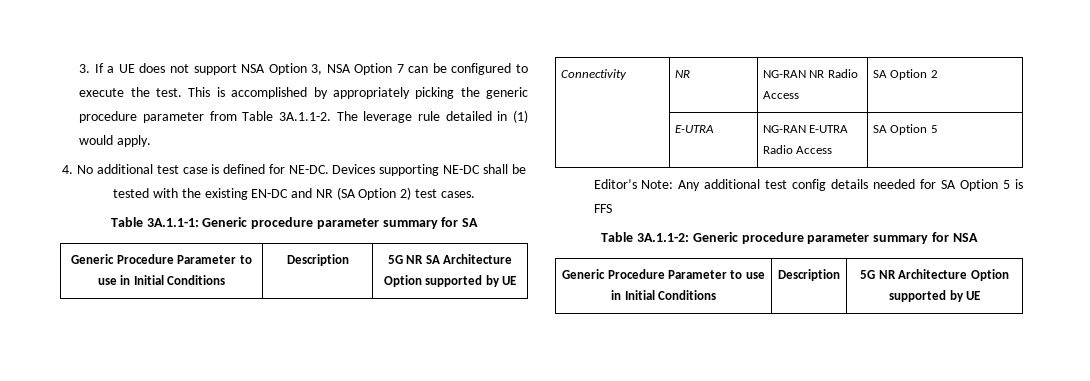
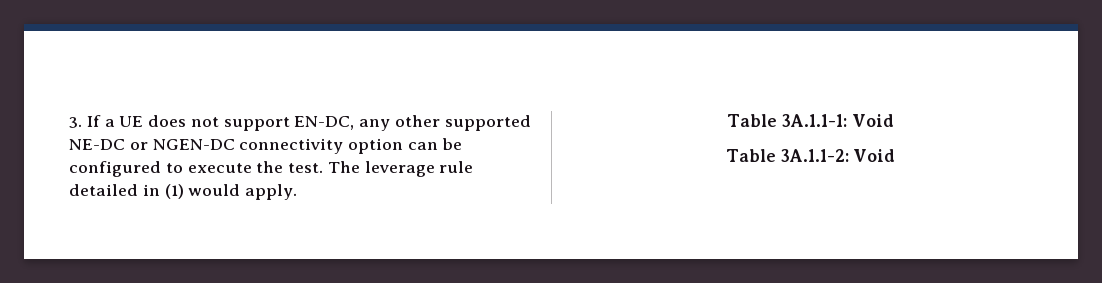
- 3. If a UE does not support NSA Option 3, NSA Option 7 can be configured to execute the test.
+ 3. If a UE does not support EN-DC, any other supported NE-DC or NGEN-DC connectivity option can be configured to execute the test.
- This is accomplished by appropriately picking the generic procedure parameter from Table 3A.1.1-2. The leverage rule detailed in (1) would apply.
+ The leverage rule detailed in (1) would apply.
- 4. No additional test case is defined for NE-DC. Devices supporting NE-DC shall be tested with the existing EN-DC and NR (SA Option 2) test cases.
- Table 3A.1.1-1: Generic procedure parameter summary for SA
- Generic Procedure Parameter to use in Initial Conditions | Description | 5G NR SA Architecture Option supported by UE
- Connectivity | NR | NG-RAN NR Radio Access | SA Option 2
- | E-UTRA | NG-RAN E-UTRA Radio Access | SA Option 5
- Editor’s Note: Any additional test config details needed for SA Option 5 is FFS
- Table 3A.1.1-2: Generic procedure parameter summary for NSA
- Generic Procedure Parameter to use in Initial Conditions | Description | 5G NR Architecture Option supported by UE
+ Table 3A.1.1-1: Void
+ Table 3A.1.1-2: Void

